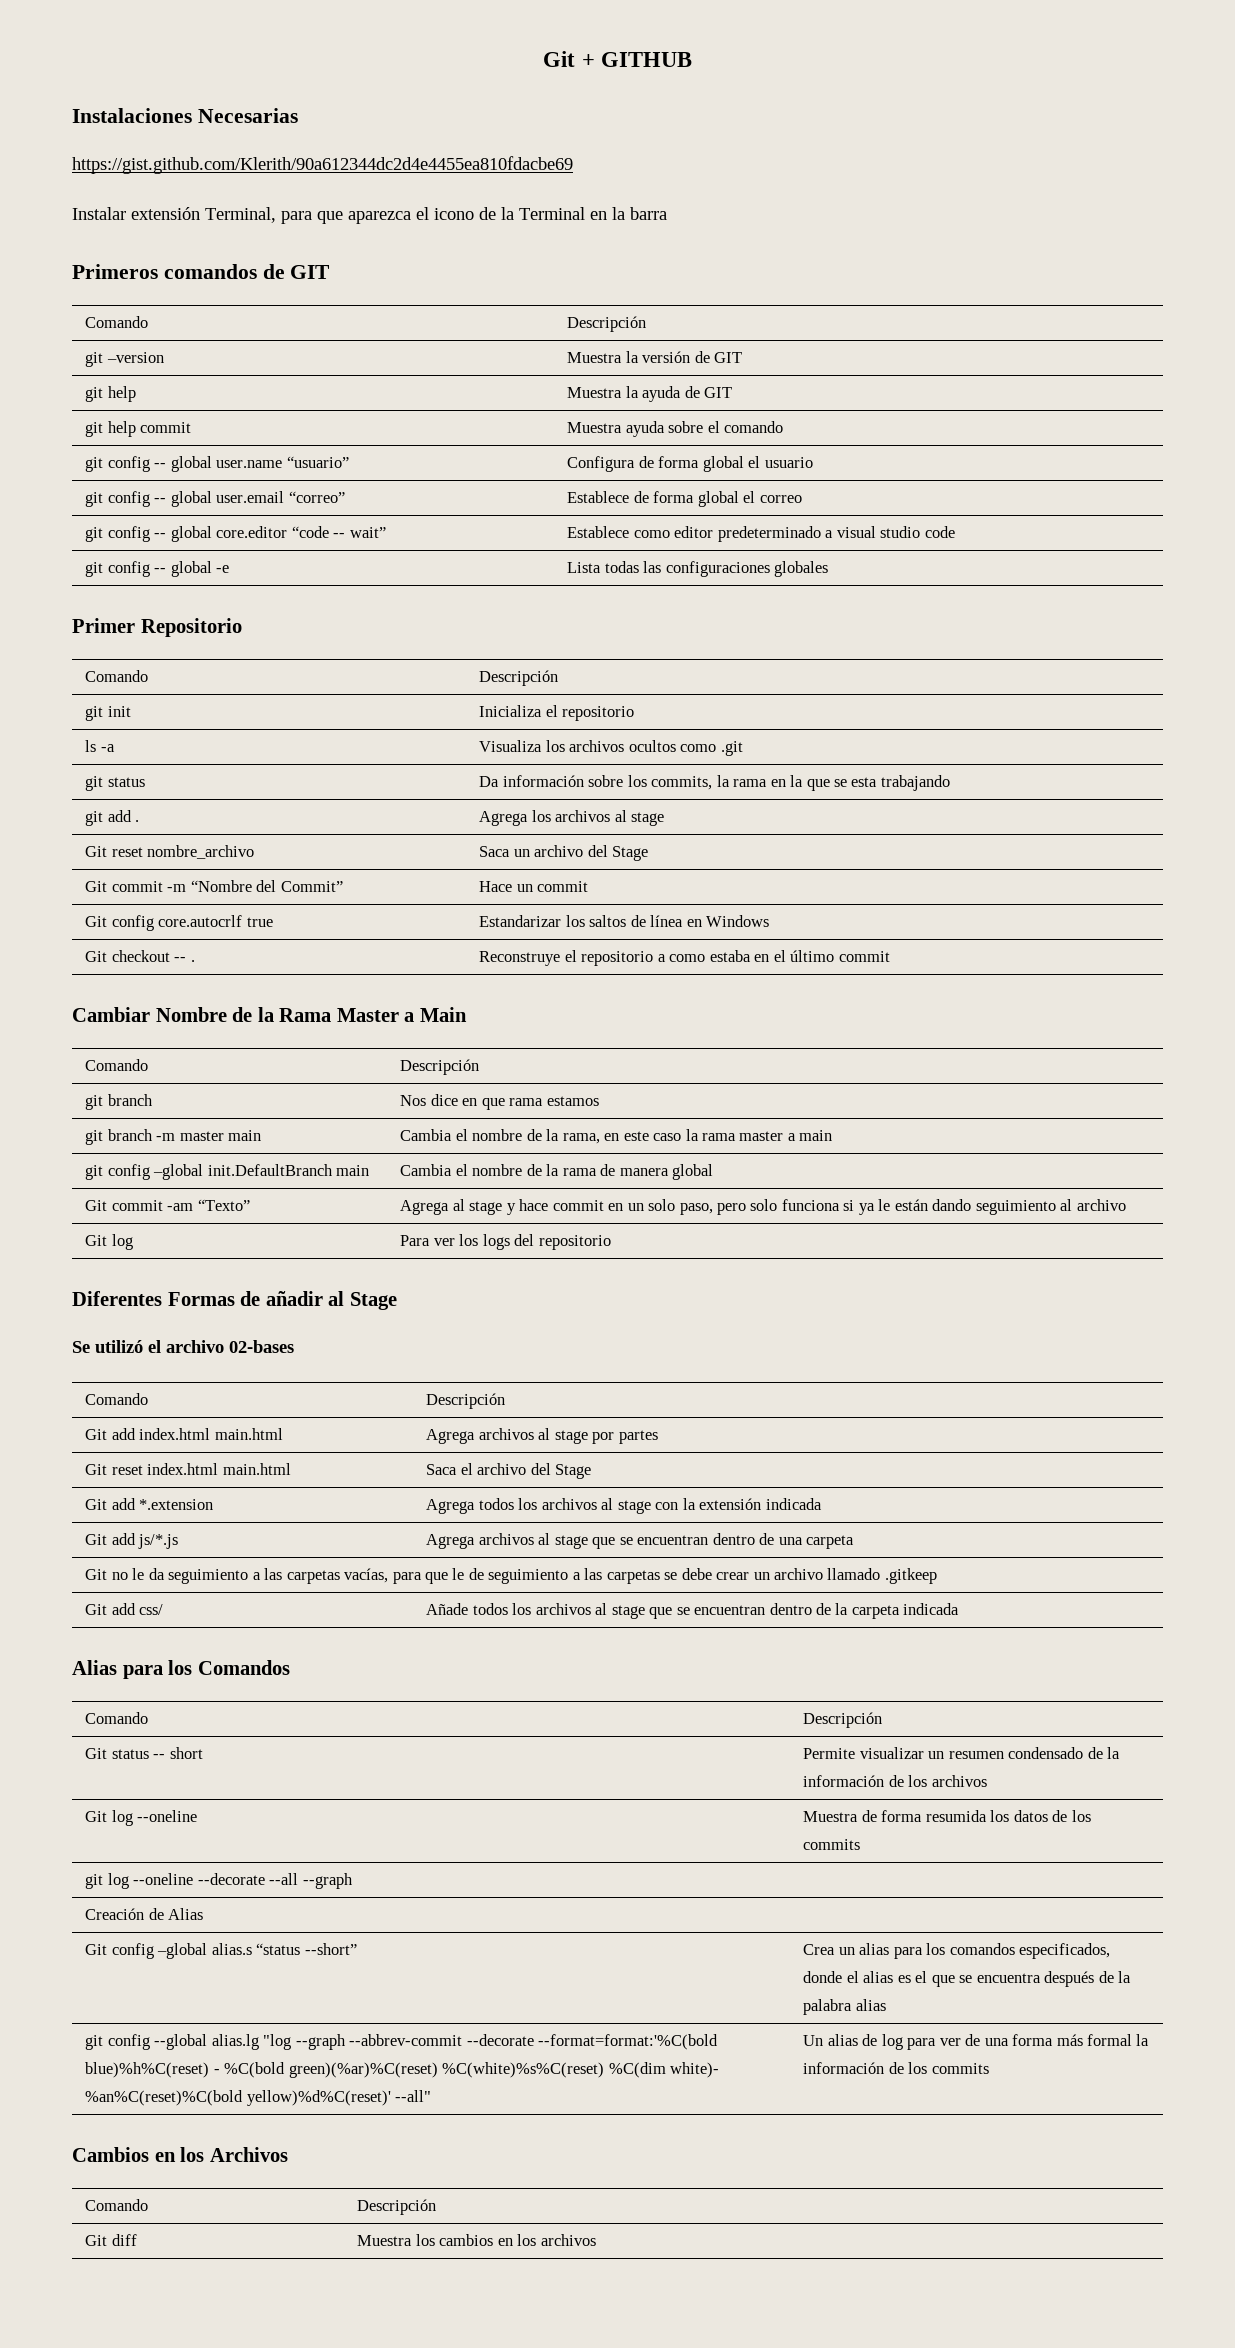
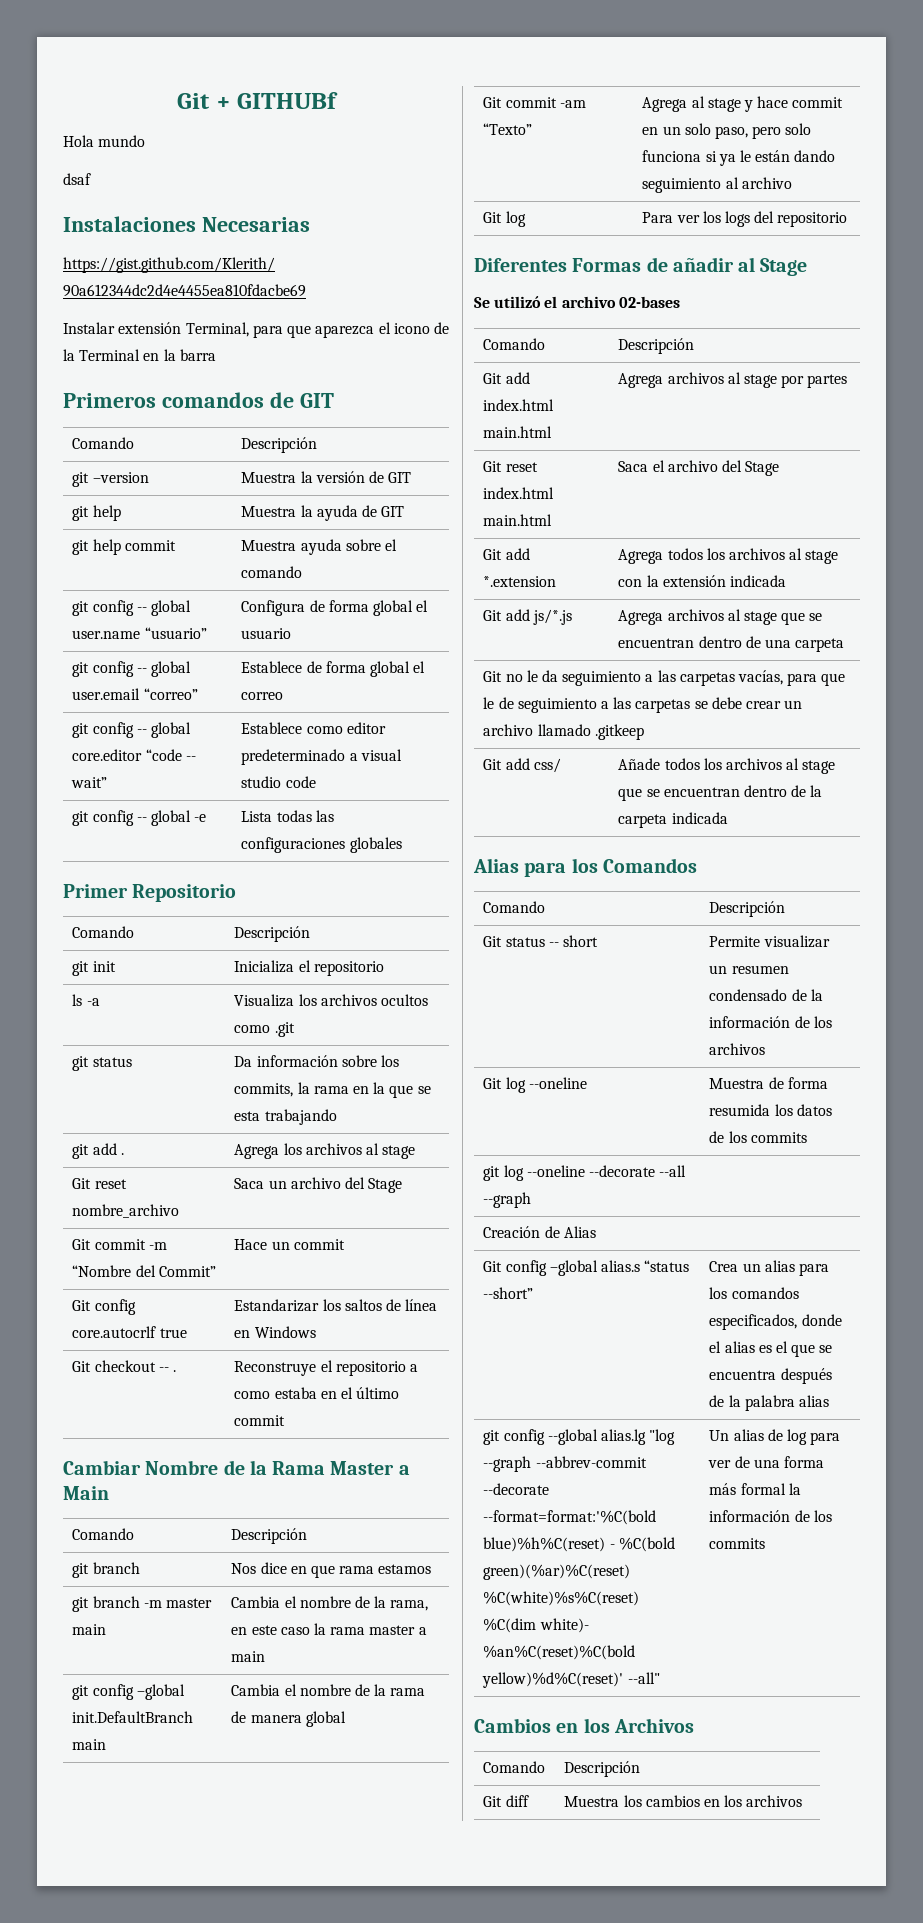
- Git + GITHUB
+ Git + GITHUBf
+ Hola mundo
+ dsaf

